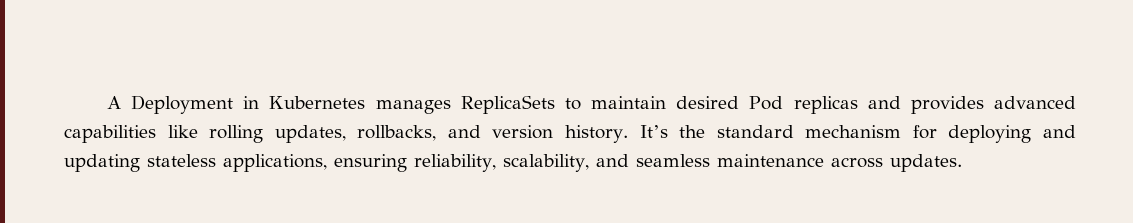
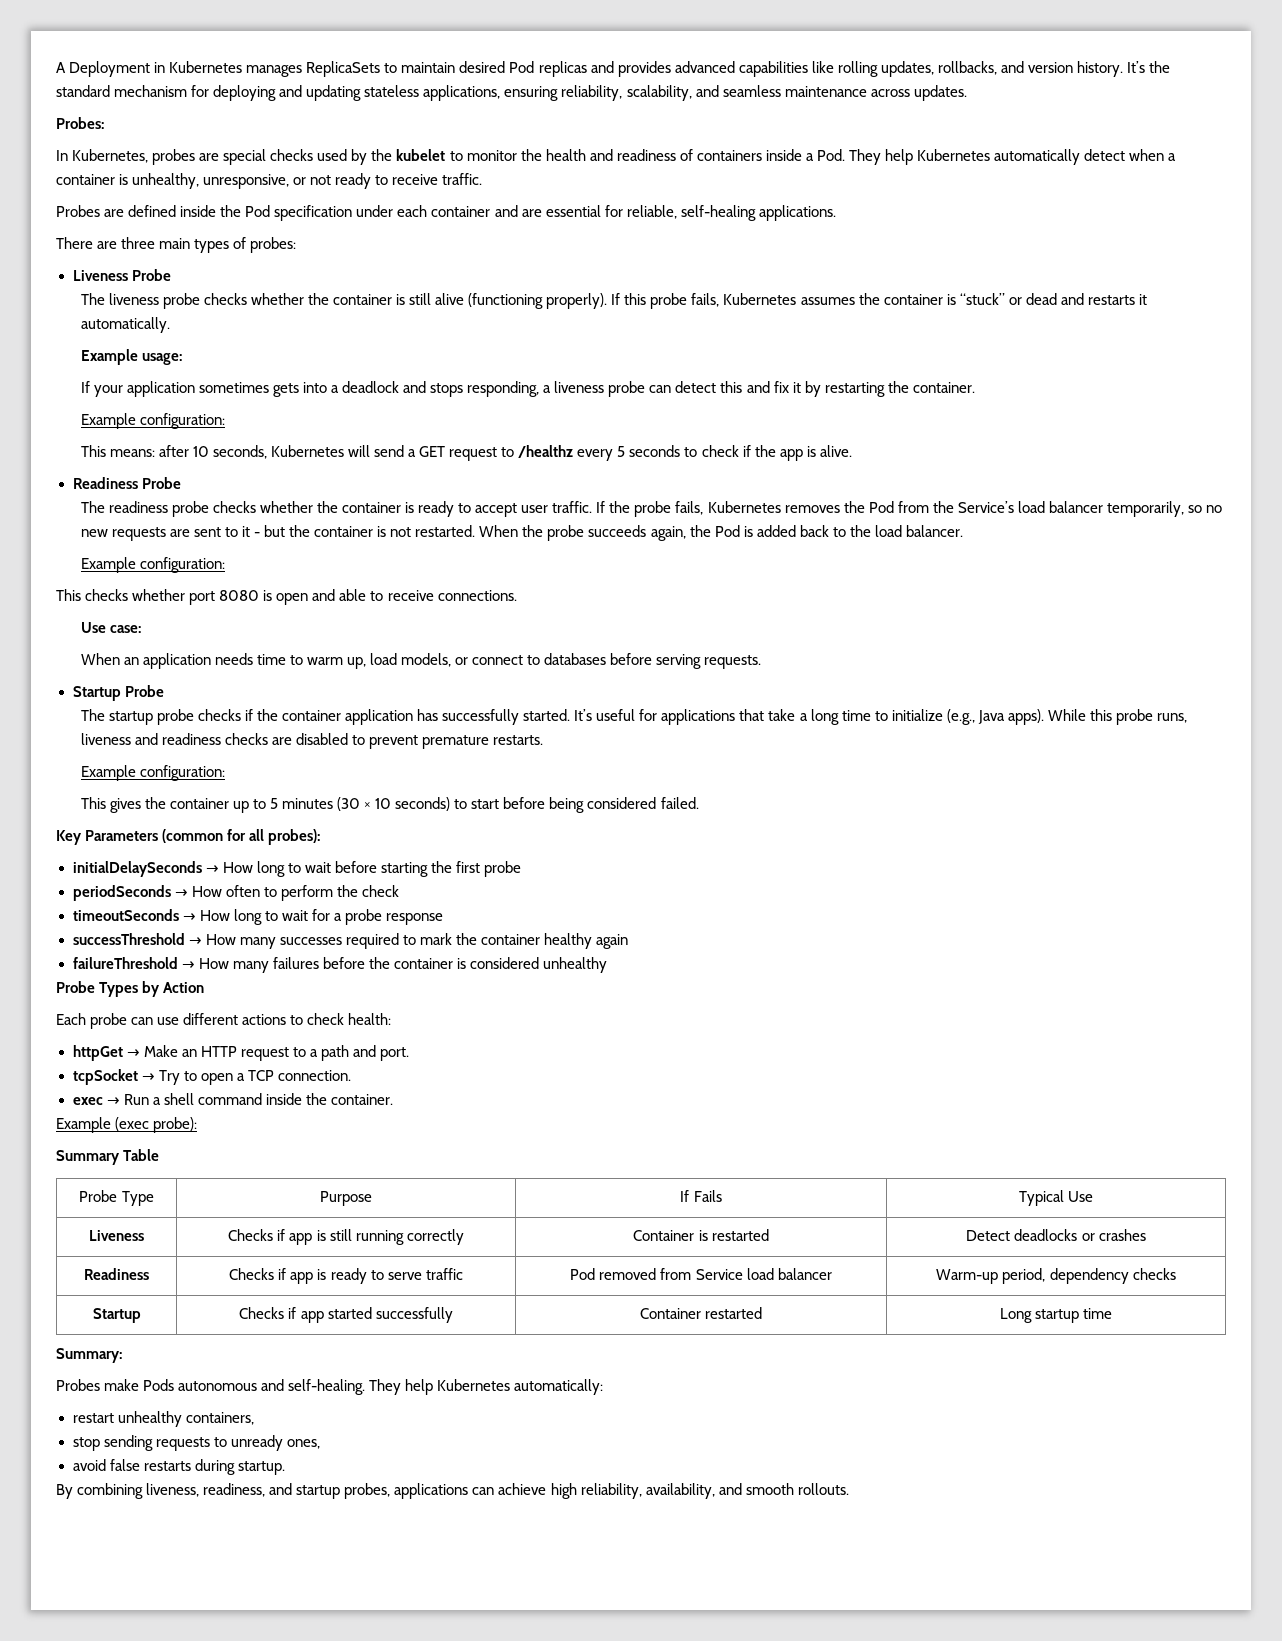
+ Probes:
+ In Kubernetes, probes are special checks used by the kubelet to monitor the health and readiness of containers inside a Pod. They help Kubernetes automatically detect when a container is unhealthy, unresponsive, or not ready to receive traffic.
+ Probes are defined inside the Pod specification under each container and are essential for reliable, self-healing applications.
+ There are three main types of probes:
+ Liveness Probe
+ The liveness probe checks whether the container is still alive (functioning properly). If this probe fails, Kubernetes assumes the container is “stuck” or dead and restarts it automatically.
+ Example usage:
+ If your application sometimes gets into a deadlock and stops responding, a liveness probe can detect this and fix it by restarting the container.
+ Example configuration:
+ This means: after 10 seconds, Kubernetes will send a GET request to /healthz every 5 seconds to check if the app is alive.
+ Readiness Probe
+ The readiness probe checks whether the container is ready to accept user traffic. If the probe fails, Kubernetes removes the Pod from the Service’s load balancer temporarily, so no new requests are sent to it - but the container is not restarted. When the probe succeeds again, the Pod is added back to the load balancer.
+ Example configuration:
+ This checks whether port 8080 is open and able to receive connections.
+ Use case:
+ When an application needs time to warm up, load models, or connect to databases before serving requests.
+ Startup Probe
+ The startup probe checks if the container application has successfully started. It’s useful for applications that take a long time to initialize (e.g., Java apps). While this probe runs, liveness and readiness checks are disabled to prevent premature restarts.
+ Example configuration:
+ This gives the container up to 5 minutes (30 × 10 seconds) to start before being considered failed.
+ Key Parameters (common for all probes):
+ initialDelaySeconds → How long to wait before starting the first probe
+ periodSeconds → How often to perform the check
+ timeoutSeconds → How long to wait for a probe response
+ successThreshold → How many successes required to mark the container healthy again
+ failureThreshold → How many failures before the container is considered unhealthy
+ Probe Types by Action
+ Each probe can use different actions to check health:
+ httpGet → Make an HTTP request to a path and port.
+ tcpSocket → Try to open a TCP connection.
+ exec → Run a shell command inside the container.
+ Example (exec probe):
+ Summary Table
+ Probe Type | Purpose | If Fails | Typical Use
+ Liveness | Checks if app is still running correctly | Container is restarted | Detect deadlocks or crashes
+ Readiness | Checks if app is ready to serve traffic | Pod removed from Service load balancer | Warm-up period, dependency checks
+ Startup | Checks if app started successfully | Container restarted | Long startup time
+ Summary:
+ Probes make Pods autonomous and self-healing. They help Kubernetes automatically:
+ restart unhealthy containers,
+ stop sending requests to unready ones,
+ avoid false restarts during startup.
+ By combining liveness, readiness, and startup probes, applications can achieve high reliability, availability, and smooth rollouts.

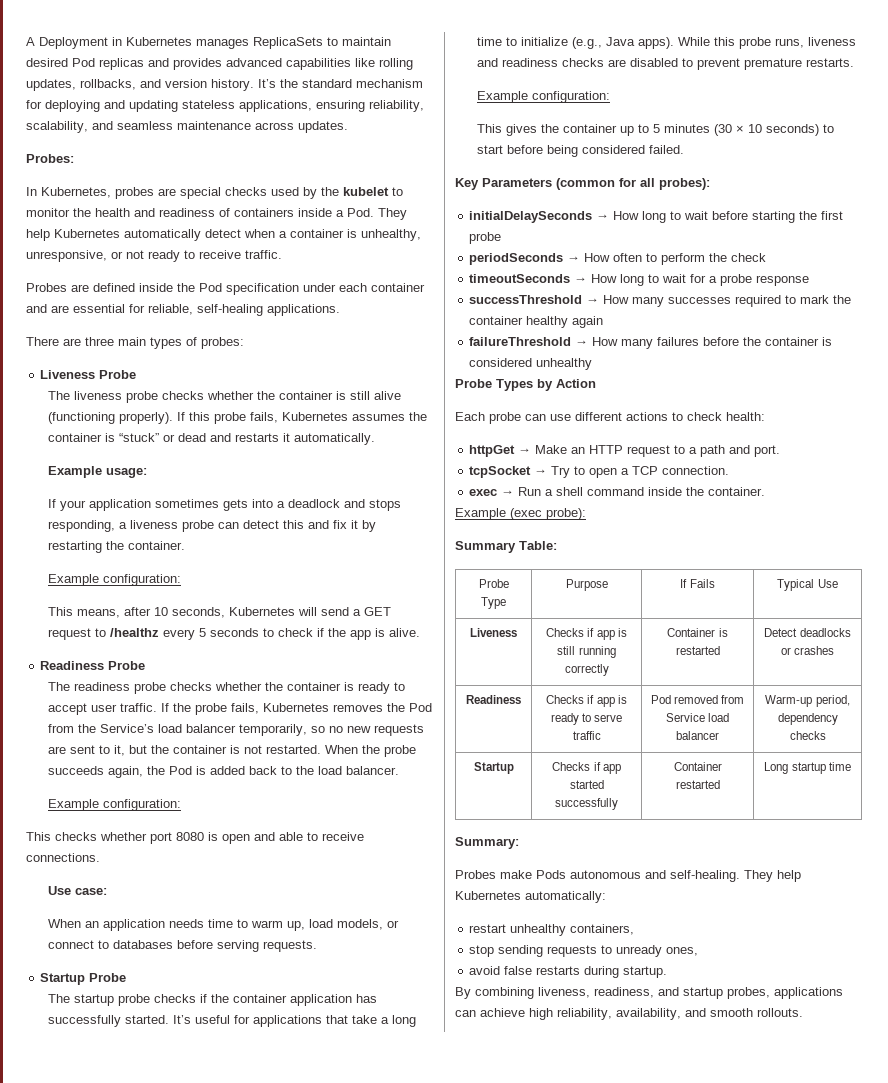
- This means: after 10 seconds, Kubernetes will send a GET request to /healthz every 5 seconds to check if the app is alive.
+ This means, after 10 seconds, Kubernetes will send a GET request to /healthz every 5 seconds to check if the app is alive.
- If the probe fails, Kubernetes removes the Pod from the Service’s load balancer temporarily, so no new requests are sent to it - but the container is not restarted.
+ If the probe fails, Kubernetes removes the Pod from the Service’s load balancer temporarily, so no new requests are sent to it, but the container is not restarted.
- Summary Table
+ Summary Table:

